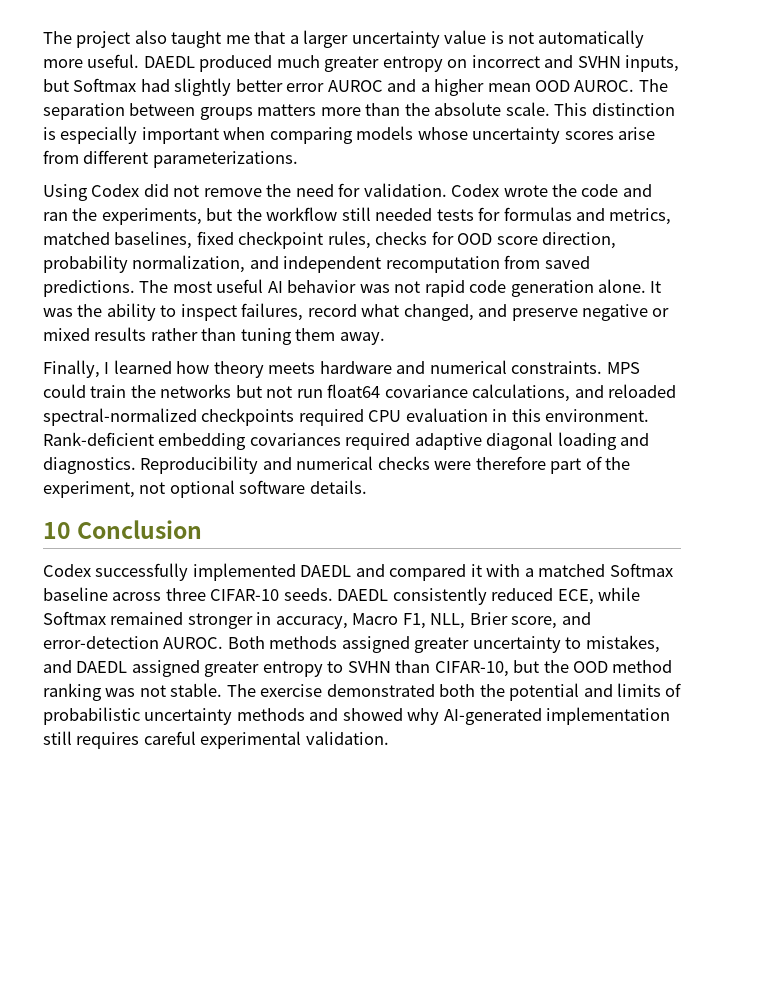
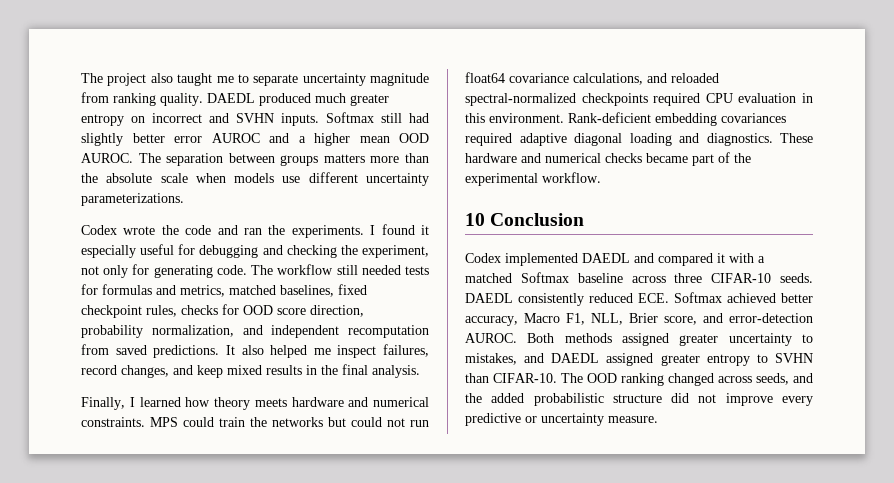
- The project also taught me that a larger uncertainty value is not automatically more useful.
+ The project also taught me to separate uncertainty magnitude from ranking quality.
- DAEDL produced much greater entropy on incorrect and SVHN inputs, but Softmax had slightly better error AUROC and a higher mean OOD AUROC.
+ DAEDL produced much greater entropy on incorrect and SVHN inputs. Softmax still had slightly better error AUROC and a higher mean OOD AUROC.
- The separation between groups matters more than the absolute scale. This distinction is especially important when comparing models whose uncertainty scores arise from different parameterizations.
- Using Codex did not remove the need for validation. Codex wrote the code and ran the experiments, but the workflow still needed tests for formulas and metrics, matched baselines, fixed checkpoint rules, checks for OOD score direction, probability normalization, and independent recomputation from saved predictions.
+ The separation between groups matters more than the absolute scale when models use different uncertainty parameterizations.
+ Codex wrote the code and ran the experiments. I found it especially useful for debugging and checking the experiment, not only for generating code. The workflow still needed tests for formulas and metrics, matched baselines, fixed checkpoint rules, checks for OOD score direction, probability normalization, and independent recomputation from saved predictions.
- The most useful AI behavior was not rapid code generation alone. It was the ability to inspect failures, record what changed, and preserve negative or mixed results rather than tuning them away.
+ It also helped me inspect failures, record changes, and keep mixed results in the final analysis.
- MPS could train the networks but not run float64 covariance calculations, and reloaded spectral-normalized checkpoints required CPU evaluation in this environment.
+ MPS could train the networks but could not run float64 covariance calculations, and reloaded spectral-normalized checkpoints required CPU evaluation in this environment.
- Reproducibility and numerical checks were therefore part of the experiment, not optional software details.
+ These hardware and numerical checks became part of the experimental workflow.
- Codex successfully implemented DAEDL and compared it with a matched Softmax baseline across three CIFAR-10 seeds.
+ Codex implemented DAEDL and compared it with a matched Softmax baseline across three CIFAR-10 seeds.
- DAEDL consistently reduced ECE, while Softmax remained stronger in accuracy, Macro F1, NLL, Brier score, and error-detection AUROC.
+ DAEDL consistently reduced ECE. Softmax achieved better accuracy, Macro F1, NLL, Brier score, and error-detection AUROC.
- Both methods assigned greater uncertainty to mistakes, and DAEDL assigned greater entropy to SVHN than CIFAR-10, but the OOD method ranking was not stable. The exercise demonstrated both the potential and limits of probabilistic uncertainty methods and showed why AI-generated implementation still requires careful experimental validation.
+ Both methods assigned greater uncertainty to mistakes, and DAEDL assigned greater entropy to SVHN than CIFAR-10. The OOD ranking changed across seeds, and the added probabilistic structure did not improve every predictive or uncertainty measure.

